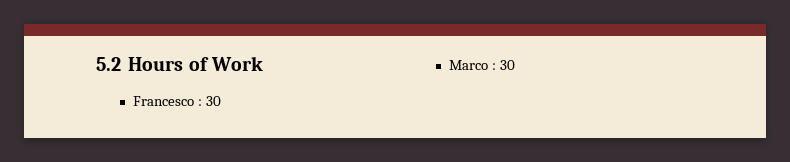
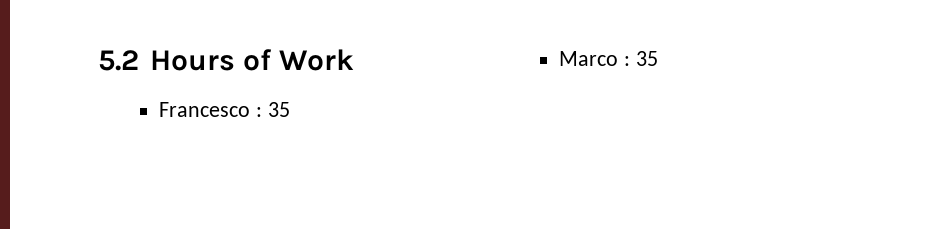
- Francesco : 30
+ Francesco : 35
- Marco : 30
+ Marco : 35

